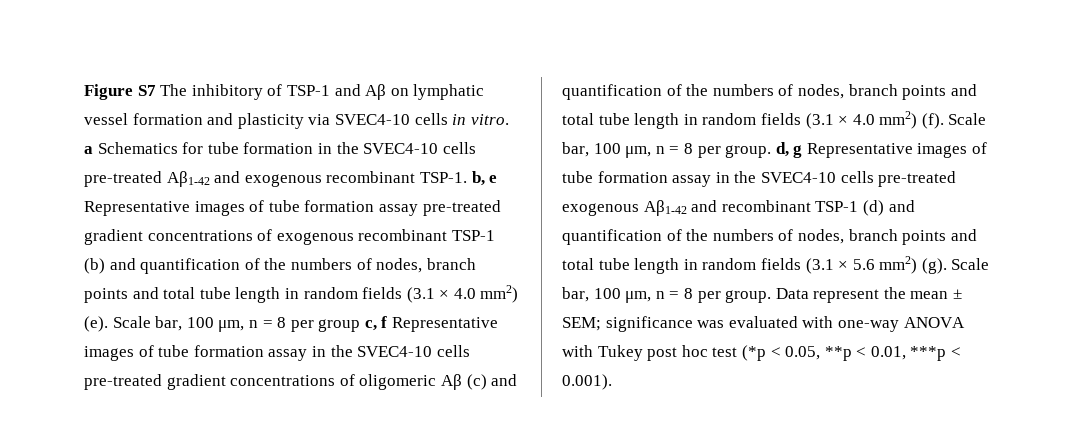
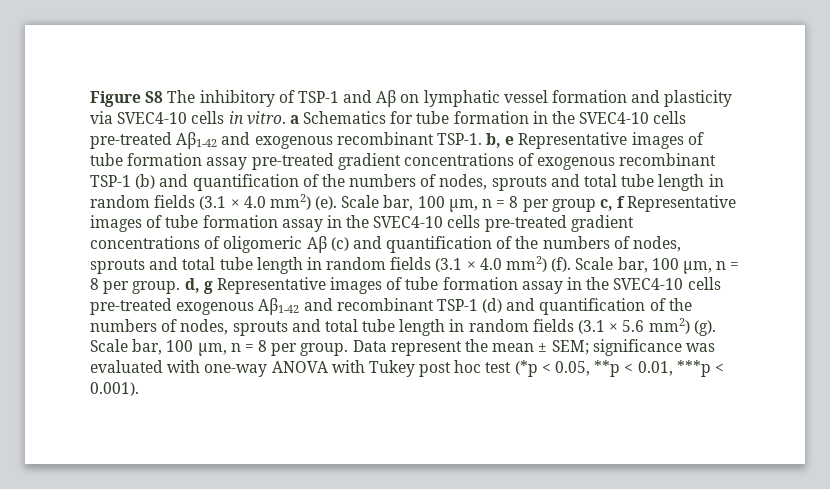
- Figure S7 The inhibitory of TSP-1 and Aβ on lymphatic vessel formation and plasticity via SVEC4-10 cells in vitro. a Schematics for tube formation in the SVEC4-10 cells pre-treated Aβ1-42 and exogenous recombinant TSP-1. b, e Representative images of tube formation assay pre-treated gradient concentrations of exogenous recombinant TSP-1 (b) and quantification of the numbers of nodes, branch points and total tube length in random fields (3.1 × 4.0 mm2) (e).
+ Figure S8 The inhibitory of TSP-1 and Aβ on lymphatic vessel formation and plasticity via SVEC4-10 cells in vitro. a Schematics for tube formation in the SVEC4-10 cells pre-treated Aβ1-42 and exogenous recombinant TSP-1. b, e Representative images of tube formation assay pre-treated gradient concentrations of exogenous recombinant TSP-1 (b) and quantification of the numbers of nodes, sprouts and total tube length in random fields (3.1 × 4.0 mm2) (e).
- Scale bar, 100 μm, n = 8 per group c, f Representative images of tube formation assay in the SVEC4-10 cells pre-treated gradient concentrations of oligomeric Aβ (c) and quantification of the numbers of nodes, branch points and total tube length in random fields (3.1 × 4.0 mm2) (f).
+ Scale bar, 100 μm, n = 8 per group c, f Representative images of tube formation assay in the SVEC4-10 cells pre-treated gradient concentrations of oligomeric Aβ (c) and quantification of the numbers of nodes, sprouts and total tube length in random fields (3.1 × 4.0 mm2) (f).
- Scale bar, 100 μm, n = 8 per group. d, g Representative images of tube formation assay in the SVEC4-10 cells pre-treated exogenous Aβ1-42 and recombinant TSP-1 (d) and quantification of the numbers of nodes, branch points and total tube length in random fields (3.1 × 5.6 mm2) (g).
+ Scale bar, 100 μm, n = 8 per group. d, g Representative images of tube formation assay in the SVEC4-10 cells pre-treated exogenous Aβ1-42 and recombinant TSP-1 (d) and quantification of the numbers of nodes, sprouts and total tube length in random fields (3.1 × 5.6 mm2) (g).

